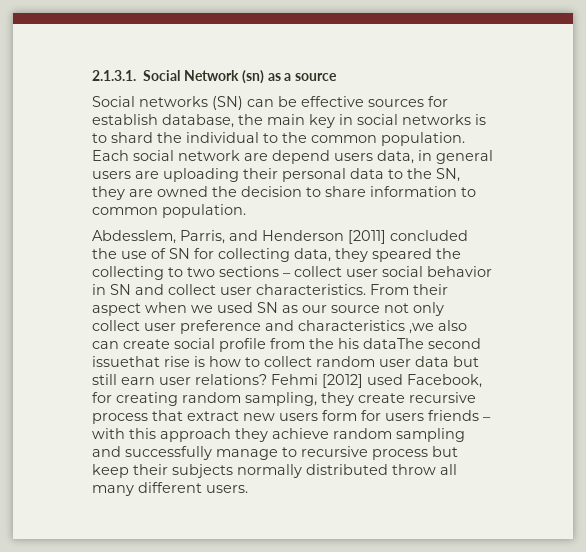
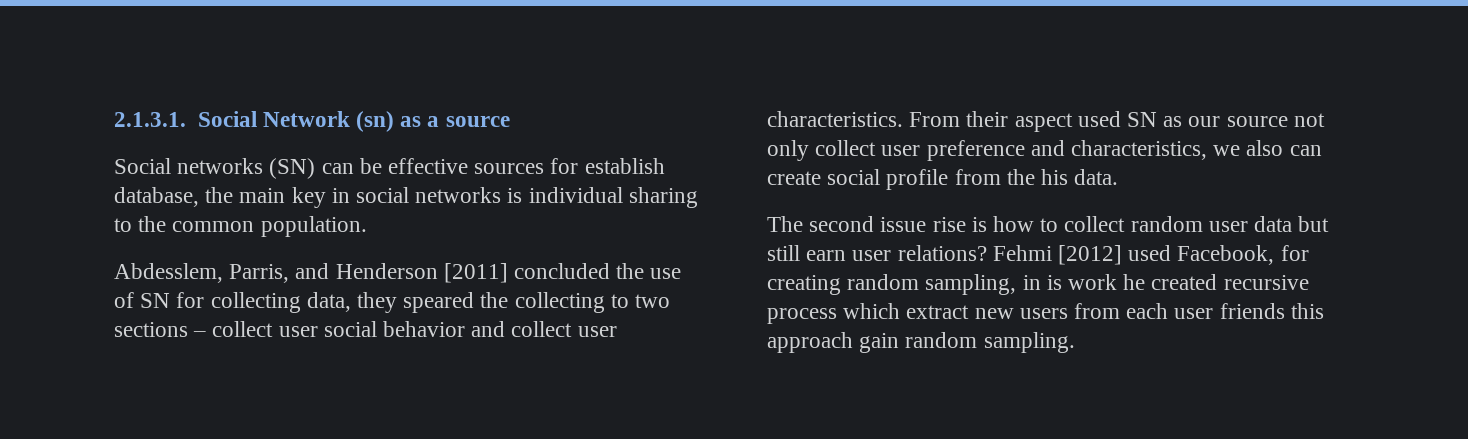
- Social networks (SN) can be effective sources for establish database, the main key in social networks is to shard the individual to the common population. Each social network are depend users data, in general users are uploading their personal data to the SN, they are owned the decision to share information to common population.
+ Social networks (SN) can be effective sources for establish database, the main key in social networks is individual sharing to the common population.
- Abdesslem, Parris, and Henderson [2011] concluded the use of SN for collecting data, they speared the collecting to two sections – collect user social behavior in SN and collect user characteristics.
+ Abdesslem, Parris, and Henderson [2011] concluded the use of SN for collecting data, they speared the collecting to two sections – collect user social behavior and collect user characteristics.
- From their aspect when we used SN as our source not only collect user preference and characteristics ,we also can create social profile from the his dataThe second issuethat rise is how to collect random user data but still earn user relations?
+ From their aspect used SN as our source not only collect user preference and characteristics, we also can create social profile from the his data.
+ The second issue rise is how to collect random user data but still earn user relations?
- Fehmi [2012] used Facebook, for creating random sampling, they create recursive process that extract new users form for users friends – with this approach they achieve random sampling and successfully manage to recursive process but keep their subjects normally distributed throw all many different users.
+ Fehmi [2012] used Facebook, for creating random sampling, in is work he created recursive process which extract new users from each user friends this approach gain random sampling.

